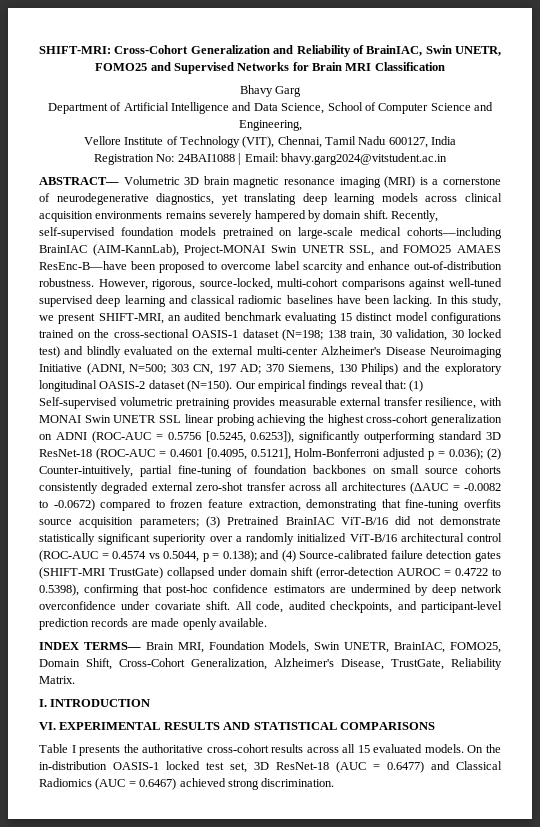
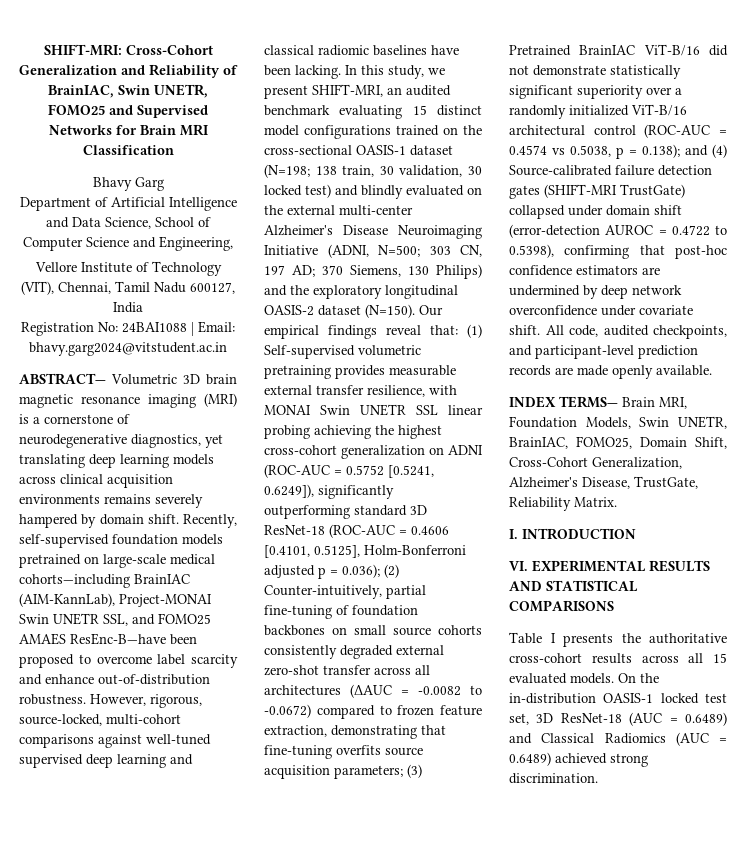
- (1) Self-supervised volumetric pretraining provides measurable external transfer resilience, with MONAI Swin UNETR SSL linear probing achieving the highest cross-cohort generalization on ADNI (ROC-AUC = 0.5756 [0.5245, 0.6253]), significantly outperforming standard 3D ResNet-18 (ROC-AUC = 0.4601 [0.4095, 0.5121], Holm-Bonferroni adjusted p = 0.036);
+ (1) Self-supervised volumetric pretraining provides measurable external transfer resilience, with MONAI Swin UNETR SSL linear probing achieving the highest cross-cohort generalization on ADNI (ROC-AUC = 0.5752 [0.5241, 0.6249]), significantly outperforming standard 3D ResNet-18 (ROC-AUC = 0.4606 [0.4101, 0.5125], Holm-Bonferroni adjusted p = 0.036);
- (3) Pretrained BrainIAC ViT-B/16 did not demonstrate statistically significant superiority over a randomly initialized ViT-B/16 architectural control (ROC-AUC = 0.4574 vs 0.5044, p = 0.138);
+ (3) Pretrained BrainIAC ViT-B/16 did not demonstrate statistically significant superiority over a randomly initialized ViT-B/16 architectural control (ROC-AUC = 0.4574 vs 0.5038, p = 0.138);
- On the in-distribution OASIS-1 locked test set, 3D ResNet-18 (AUC = 0.6477) and Classical Radiomics (AUC = 0.6467) achieved strong discrimination.
+ On the in-distribution OASIS-1 locked test set, 3D ResNet-18 (AUC = 0.6489) and Classical Radiomics (AUC = 0.6489) achieved strong discrimination.

